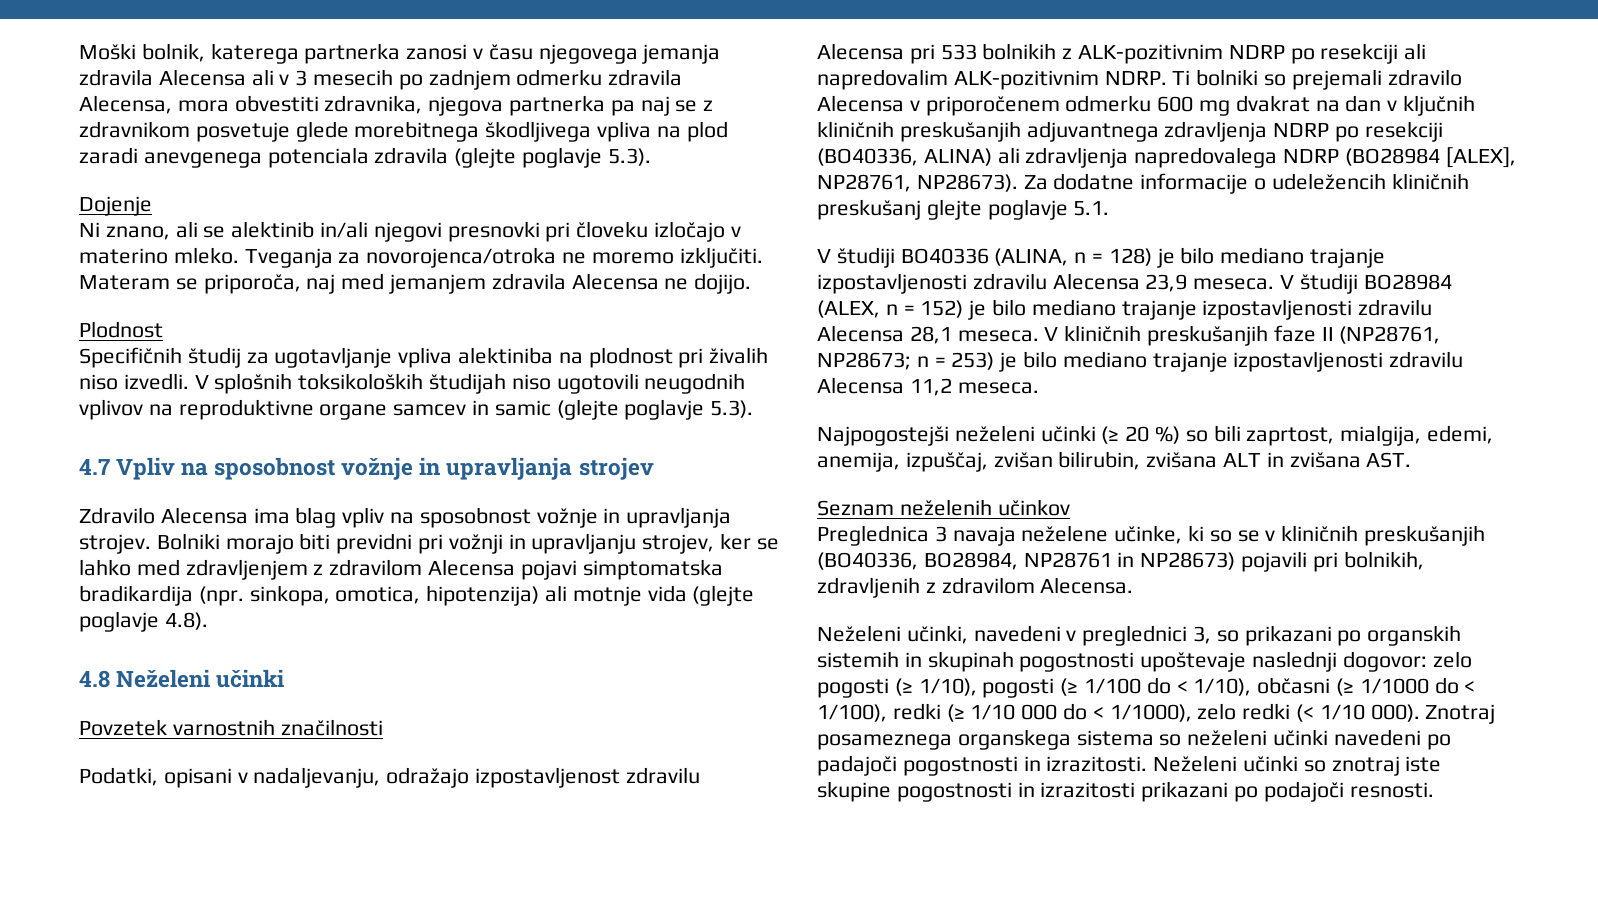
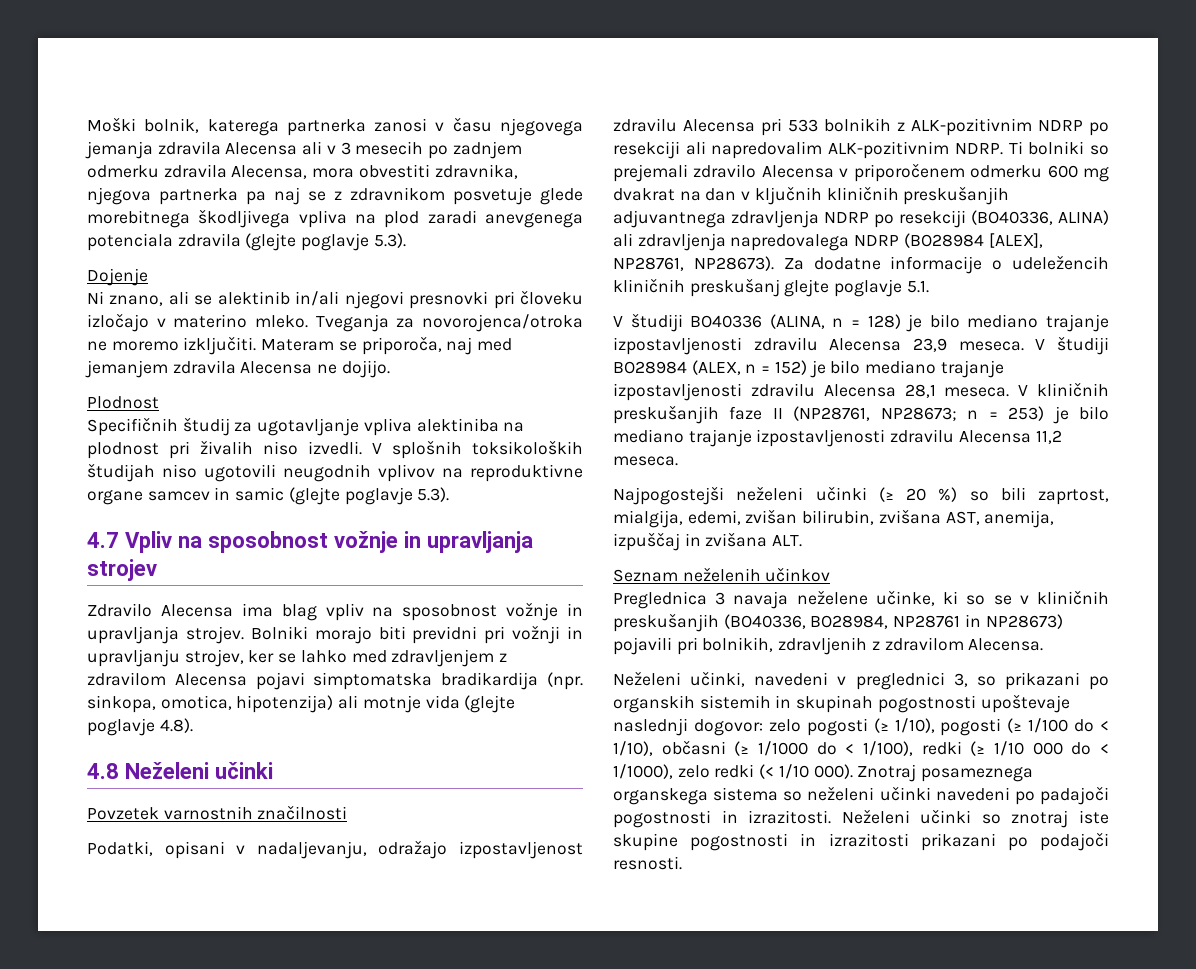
- Najpogostejši neželeni učinki (≥ 20 %) so bili zaprtost, mialgija, edemi, anemija, izpuščaj, zvišan bilirubin, zvišana ALT in zvišana AST.
+ Najpogostejši neželeni učinki (≥ 20 %) so bili zaprtost, mialgija, edemi, zvišan bilirubin, zvišana AST, anemija, izpuščaj in zvišana ALT.

